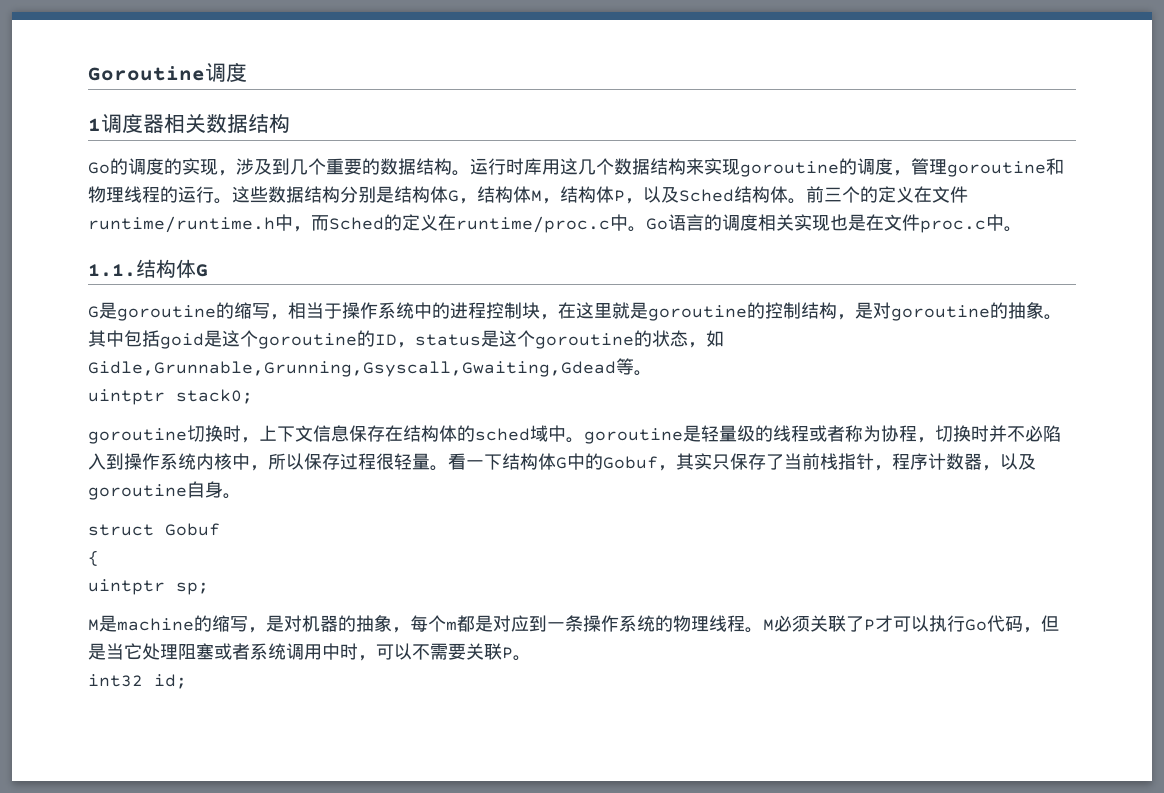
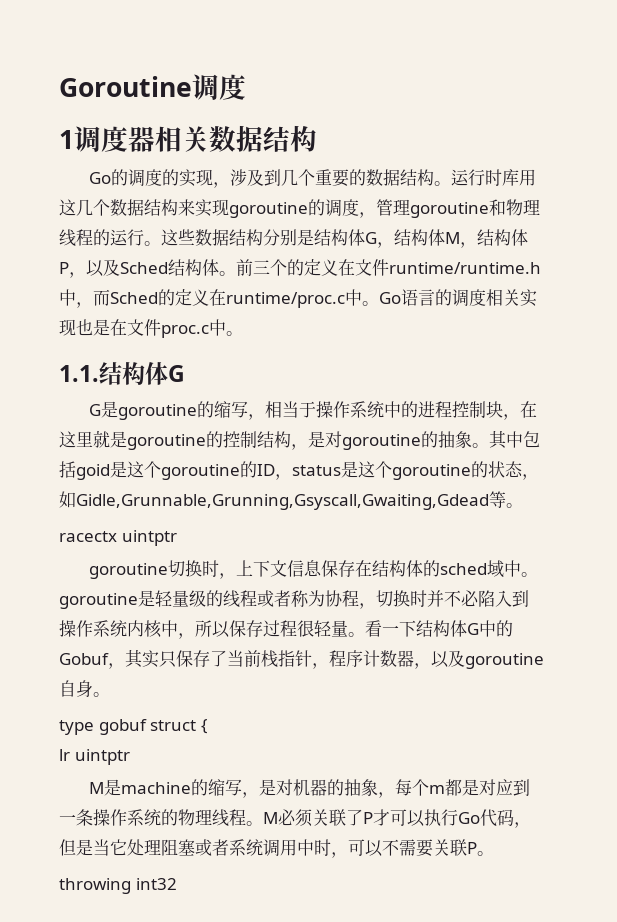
- uintptr stack0;
+ racectx uintptr
- struct Gobuf
- {
+ type gobuf struct {
- uintptr sp;
+ lr uintptr
- int32 id;
+ throwing int32

